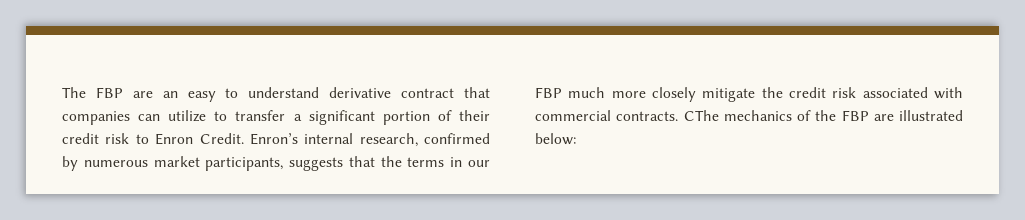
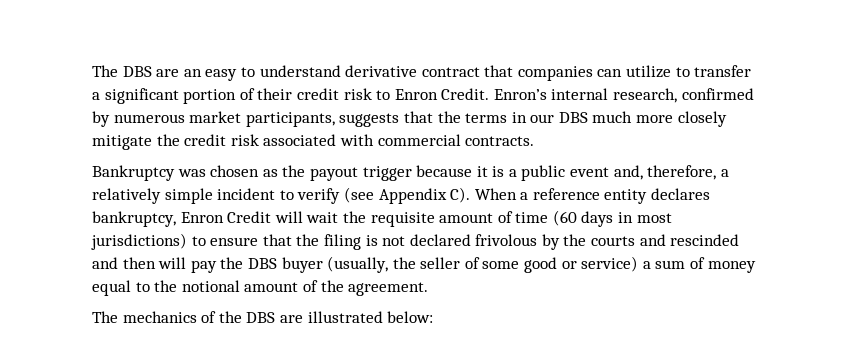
- The FBP are an easy to understand derivative contract that companies can utilize to transfer a significant portion of their credit risk to Enron Credit.
+ The DBS are an easy to understand derivative contract that companies can utilize to transfer a significant portion of their credit risk to Enron Credit.
- Enron’s internal research, confirmed by numerous market participants, suggests that the terms in our FBP much more closely mitigate the credit risk associated with commercial contracts. CThe mechanics of the FBP are illustrated below:
+ Enron’s internal research, confirmed by numerous market participants, suggests that the terms in our DBS much more closely mitigate the credit risk associated with commercial contracts.
+ Bankruptcy was chosen as the payout trigger because it is a public event and, therefore, a relatively simple incident to verify (see Appendix C). When a reference entity declares bankruptcy, Enron Credit will wait the requisite amount of time (60 days in most jurisdictions) to ensure that the filing is not declared frivolous by the courts and rescinded and then will pay the DBS buyer (usually, the seller of some good or service) a sum of money equal to the notional amount of the agreement.
+ The mechanics of the DBS are illustrated below:

